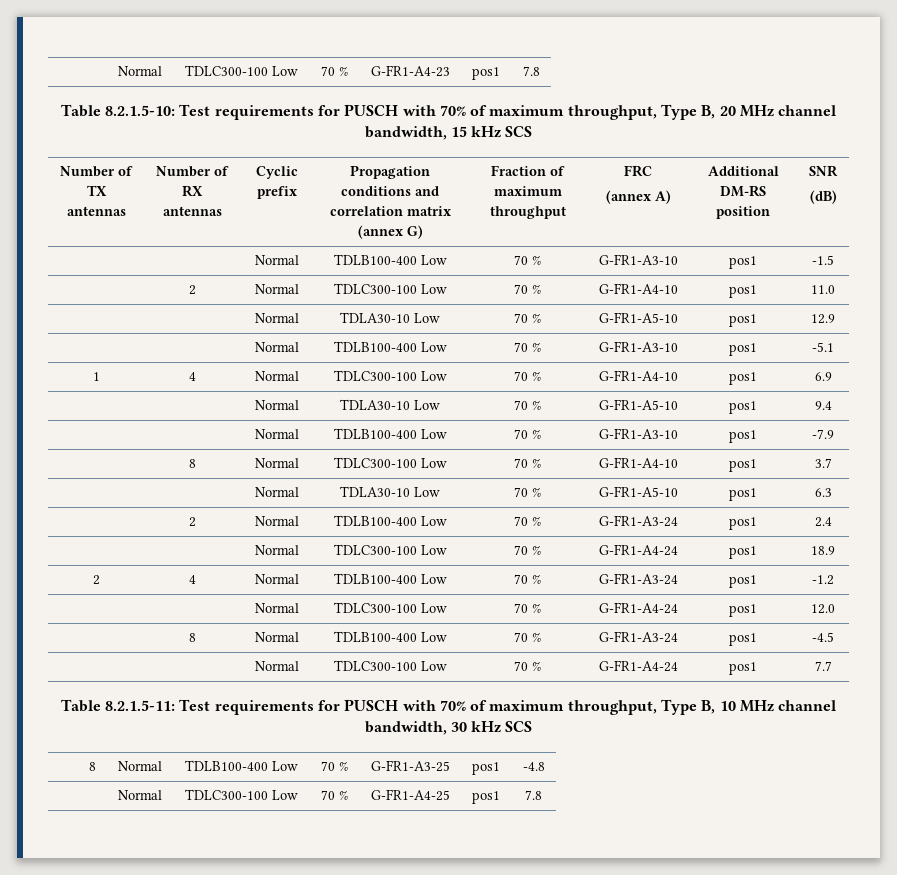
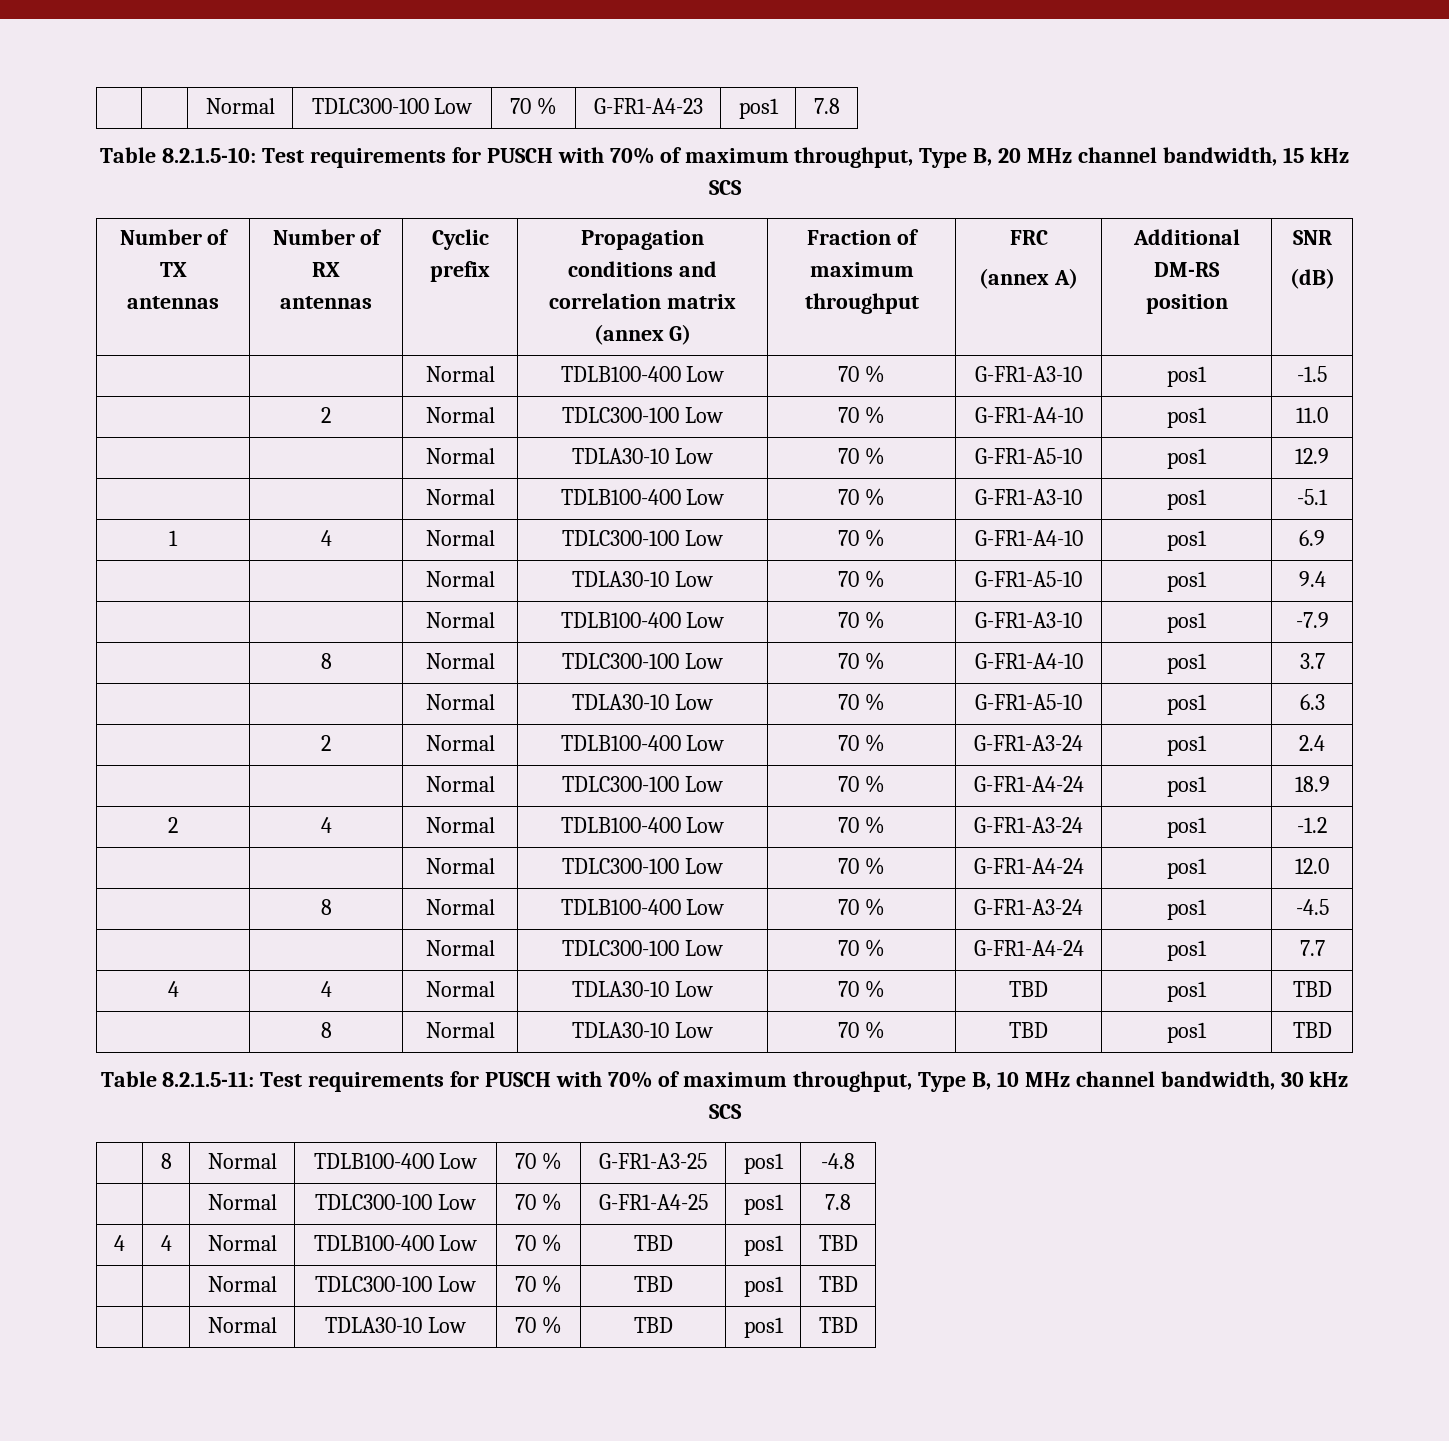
+ 4 | 4 | Normal | TDLA30-10 Low | 70 % | TBD | pos1 | TBD
+ | 8 | Normal | TDLA30-10 Low | 70 % | TBD | pos1 | TBD
+ 4 | 4 | Normal | TDLB100-400 Low | 70 % | TBD | pos1 | TBD
+ | | Normal | TDLC300-100 Low | 70 % | TBD | pos1 | TBD
+ | | Normal | TDLA30-10 Low | 70 % | TBD | pos1 | TBD

